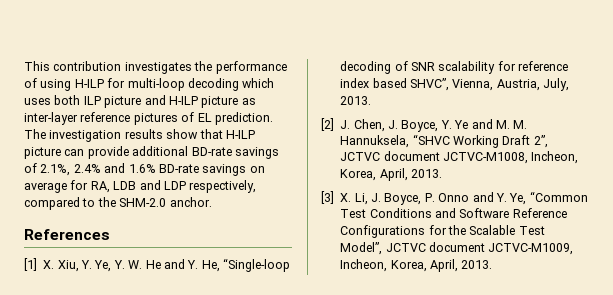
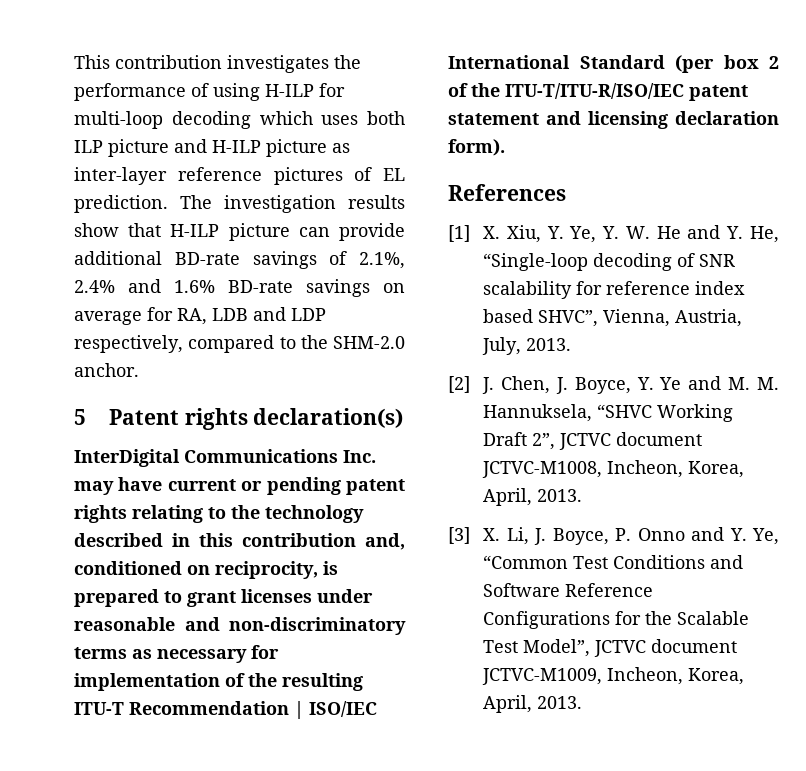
+ 5 Patent rights declaration(s)
+ InterDigital Communications Inc. may have current or pending patent rights relating to the technology described in this contribution and, conditioned on reciprocity, is prepared to grant licenses under reasonable and non-discriminatory terms as necessary for implementation of the resulting ITU-T Recommendation | ISO/IEC International Standard (per box 2 of the ITU-T/ITU-R/ISO/IEC patent statement and licensing declaration form).

